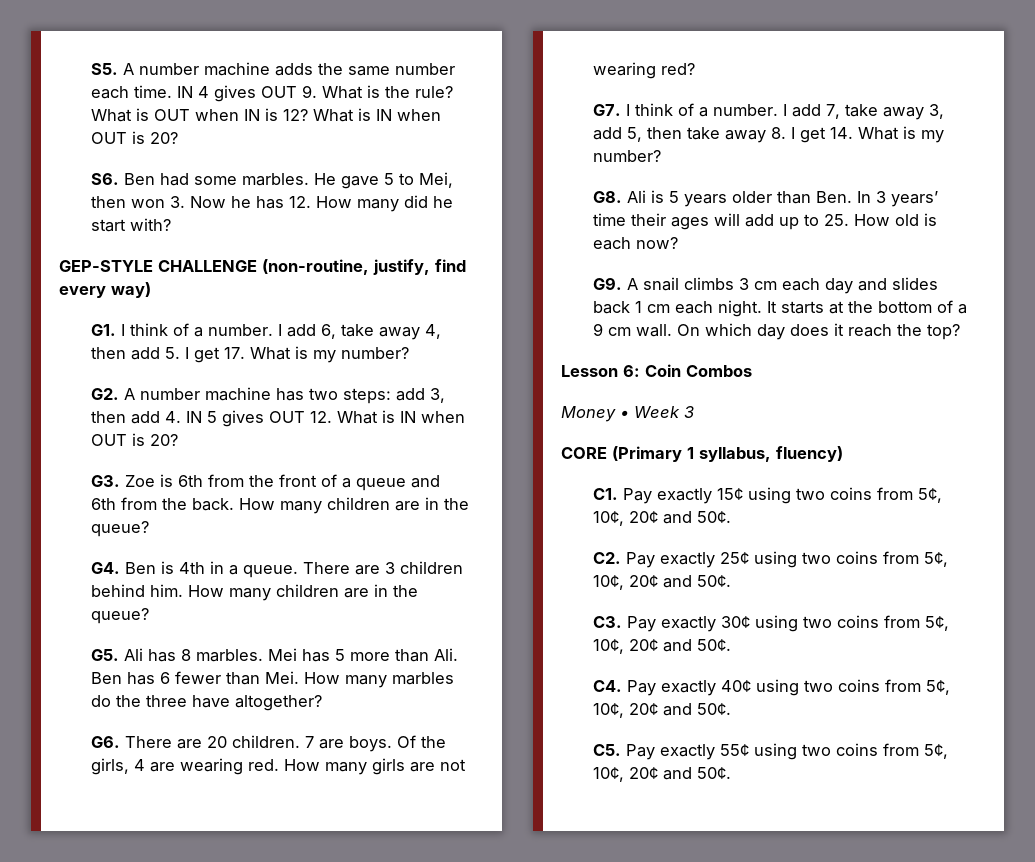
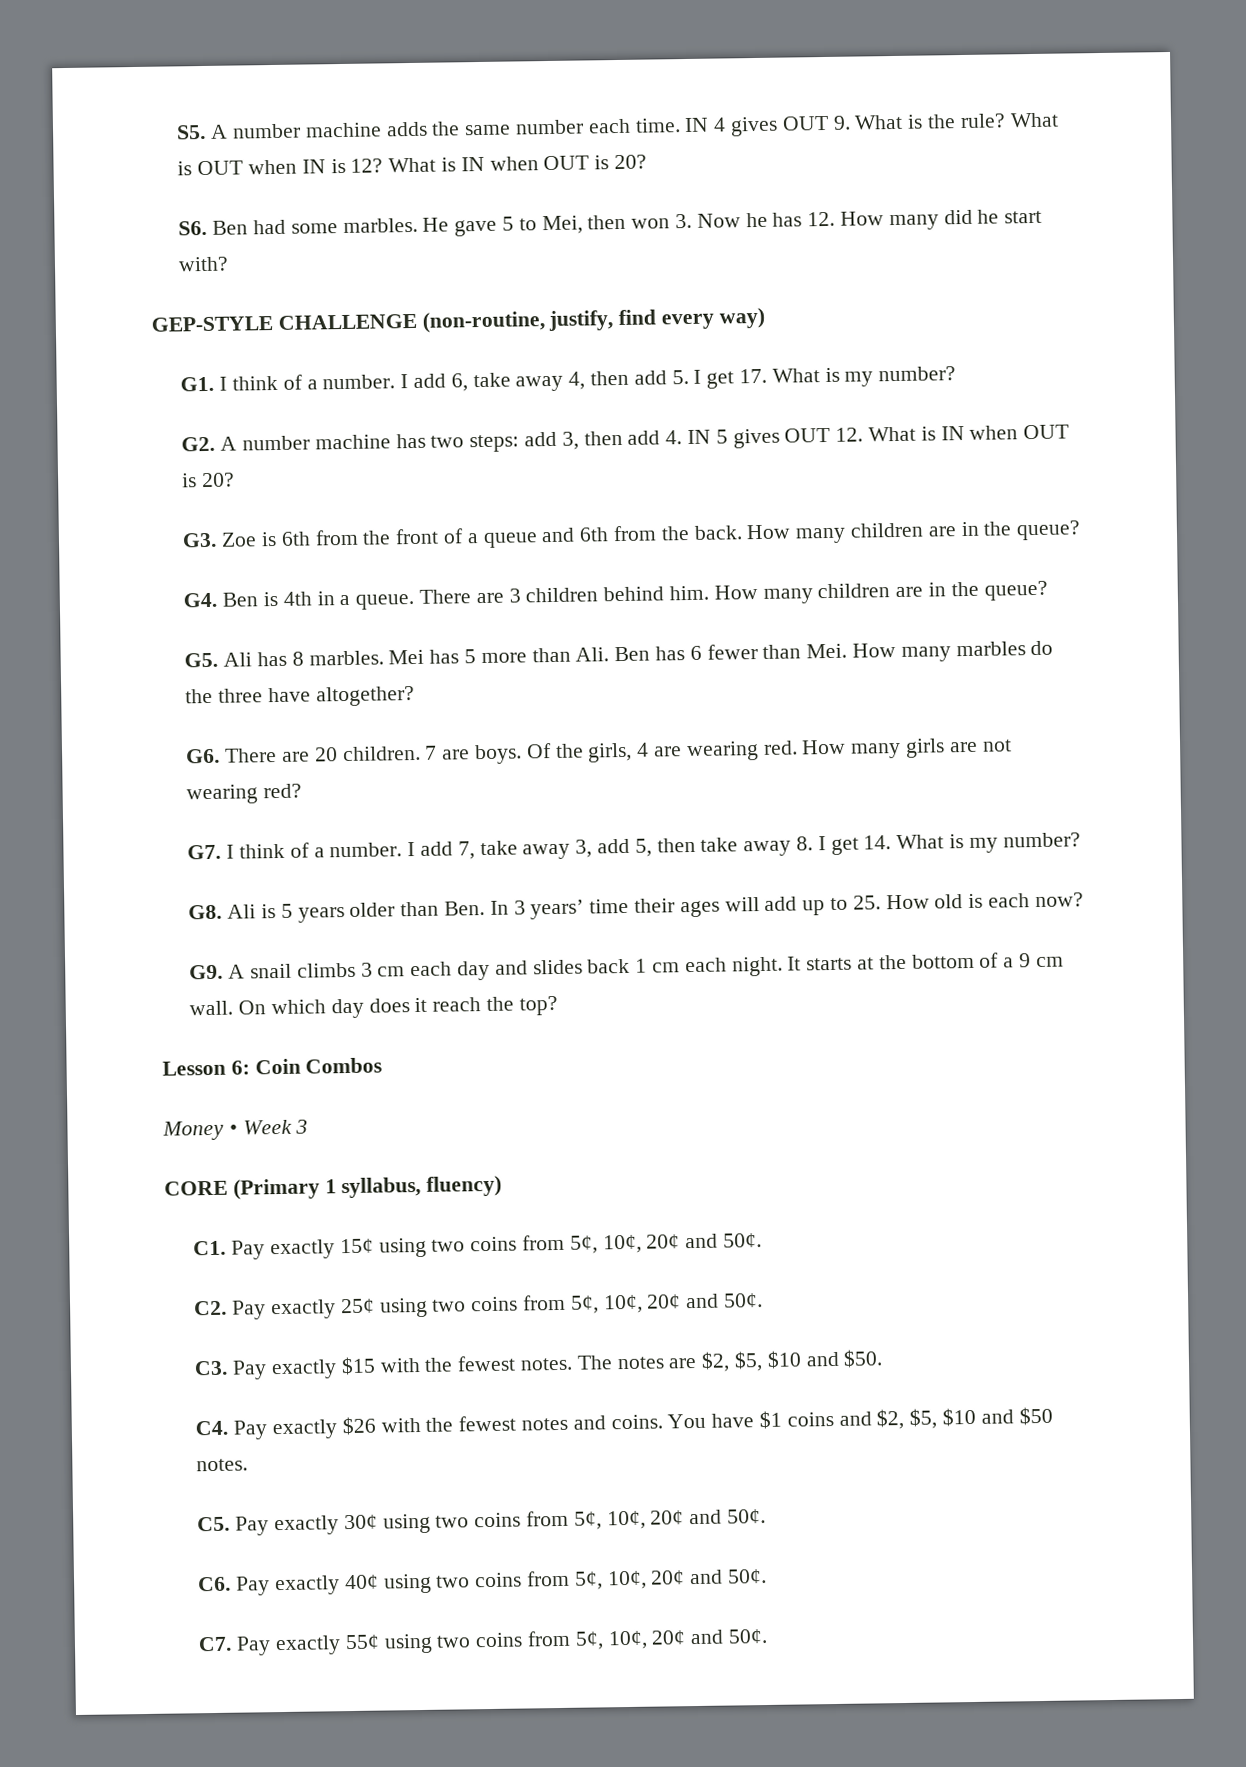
- C3. Pay exactly 30¢ using two coins from 5¢, 10¢, 20¢ and 50¢.
+ C3. Pay exactly $15 with the fewest notes. The notes are $2, $5, $10 and $50.
+ C4. Pay exactly $26 with the fewest notes and coins. You have $1 coins and $2, $5, $10 and $50 notes.
+ C5. Pay exactly 30¢ using two coins from 5¢, 10¢, 20¢ and 50¢.
- C4. Pay exactly 40¢ using two coins from 5¢, 10¢, 20¢ and 50¢.
+ C6. Pay exactly 40¢ using two coins from 5¢, 10¢, 20¢ and 50¢.
- C5. Pay exactly 55¢ using two coins from 5¢, 10¢, 20¢ and 50¢.
+ C7. Pay exactly 55¢ using two coins from 5¢, 10¢, 20¢ and 50¢.

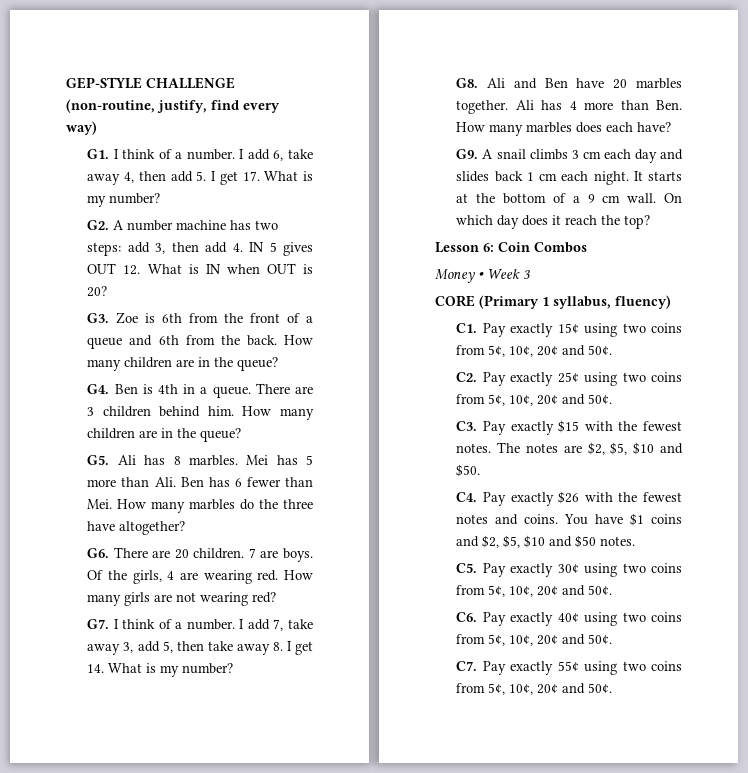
- S5. A number machine adds the same number each time. IN 4 gives OUT 9. What is the rule? What is OUT when IN is 12? What is IN when OUT is 20?
- S6. Ben had some marbles. He gave 5 to Mei, then won 3. Now he has 12. How many did he start with?
- G8. Ali is 5 years older than Ben. In 3 years’ time their ages will add up to 25. How old is each now?
+ G8. Ali and Ben have 20 marbles together. Ali has 4 more than Ben. How many marbles does each have?

